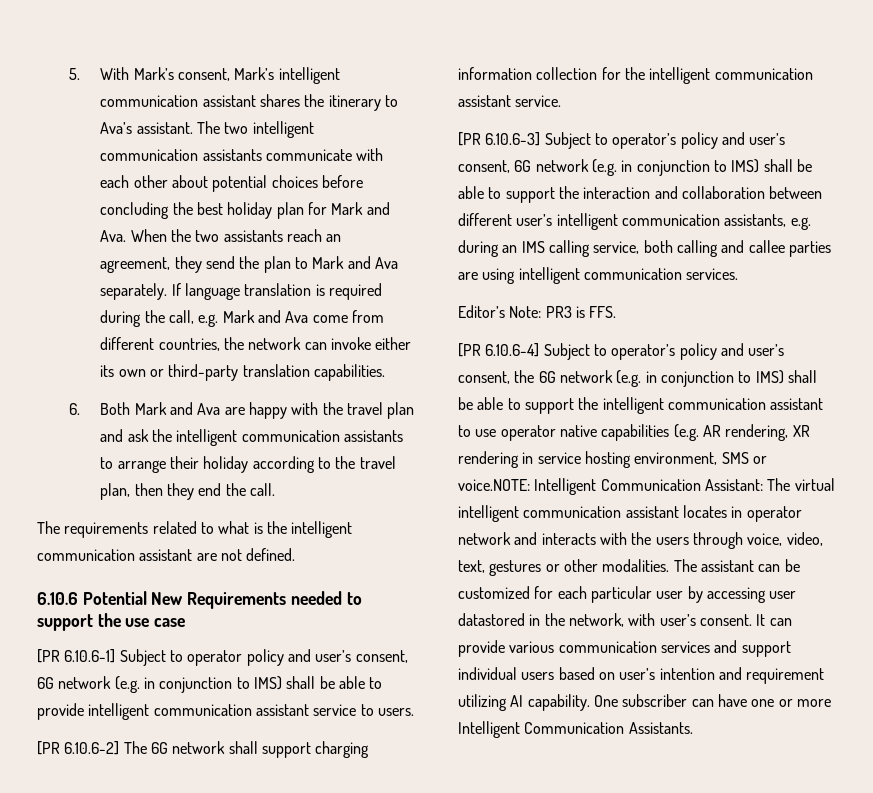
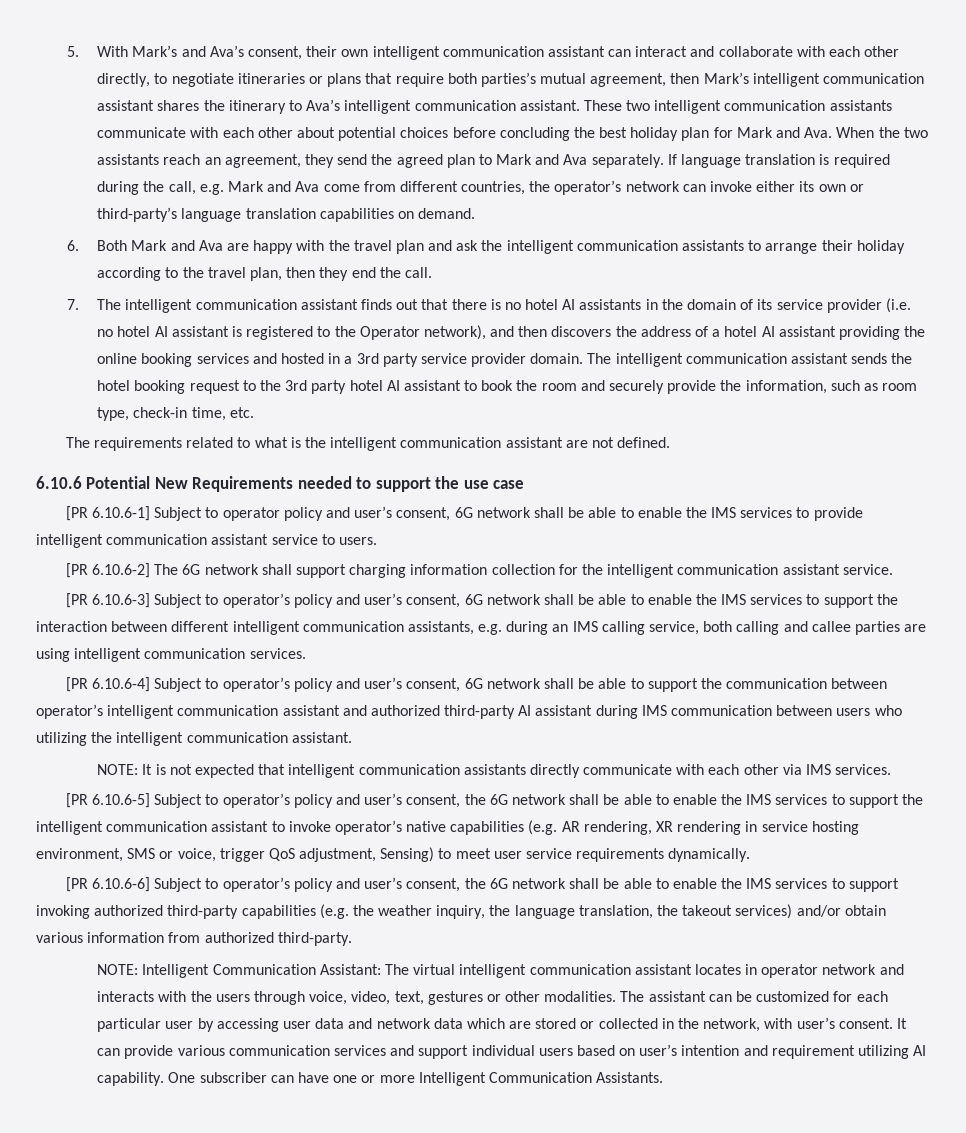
- 5. With Mark’s consent, Mark’s intelligent communication assistant shares the itinerary to Ava’s assistant. The two intelligent communication assistants communicate with each other about potential choices before concluding the best holiday plan for Mark and Ava. When the two assistants reach an agreement, they send the plan to Mark and Ava separately.
+ 5. With Mark’s and Ava’s consent, their own intelligent communication assistant can interact and collaborate with each other directly, to negotiate itineraries or plans that require both parties’s mutual agreement, then Mark’s intelligent communication assistant shares the itinerary to Ava’s intelligent communication assistant. These two intelligent communication assistants communicate with each other about potential choices before concluding the best holiday plan for Mark and Ava. When the two assistants reach an agreement, they send the agreed plan to Mark and Ava separately.
- If language translation is required during the call, e.g. Mark and Ava come from different countries, the network can invoke either its own or third-party translation capabilities.
+ If language translation is required during the call, e.g. Mark and Ava come from different countries, the operator’s network can invoke either its own or third-party’s language translation capabilities on demand.
+ 7. The intelligent communication assistant finds out that there is no hotel AI assistants in the domain of its service provider (i.e. no hotel AI assistant is registered to the Operator network), and then discovers the address of a hotel AI assistant providing the online booking services and hosted in a 3rd party service provider domain. The intelligent communication assistant sends the hotel booking request to the 3rd party hotel AI assistant to book the room and securely provide the information, such as room type, check-in time, etc.
- [PR 6.10.6-1] Subject to operator policy and user’s consent, 6G network (e.g. in conjunction to IMS) shall be able to provide intelligent communication assistant service to users.
+ [PR 6.10.6-1] Subject to operator policy and user’s consent, 6G network shall be able to enable the IMS services to provide intelligent communication assistant service to users.
- [PR 6.10.6-3] Subject to operator’s policy and user’s consent, 6G network (e.g. in conjunction to IMS) shall be able to support the interaction and collaboration between different user’s intelligent communication assistants, e.g. during an IMS calling service, both calling and callee parties are using intelligent communication services.
+ [PR 6.10.6-3] Subject to operator’s policy and user’s consent, 6G network shall be able to enable the IMS services to support the interaction between different intelligent communication assistants, e.g. during an IMS calling service, both calling and callee parties are using intelligent communication services.
- Editor’s Note: PR3 is FFS.
- [PR 6.10.6-4] Subject to operator’s policy and user’s consent, the 6G network (e.g. in conjunction to IMS) shall be able to support the intelligent communication assistant to use operator native capabilities (e.g. AR rendering, XR rendering in service hosting environment, SMS or voice.NOTE: Intelligent Communication Assistant: The virtual intelligent communication assistant locates in operator network and interacts with the users through voice, video, text, gestures or other modalities.
+ [PR 6.10.6-4] Subject to operator’s policy and user’s consent, 6G network shall be able to support the communication between operator’s intelligent communication assistant and authorized third-party AI assistant during IMS communication between users who utilizing the intelligent communication assistant.
+ NOTE: It is not expected that intelligent communication assistants directly communicate with each other via IMS services.
+ [PR 6.10.6-5] Subject to operator’s policy and user’s consent, the 6G network shall be able to enable the IMS services to support the intelligent communication assistant to invoke operator’s native capabilities (e.g. AR rendering, XR rendering in service hosting environment, SMS or voice, trigger QoS adjustment, Sensing) to meet user service requirements dynamically.
+ [PR 6.10.6-6] Subject to operator’s policy and user’s consent, the 6G network shall be able to enable the IMS services to support invoking authorized third-party capabilities (e.g. the weather inquiry, the language translation, the takeout services) and/or obtain various information from authorized third-party.
+ NOTE: Intelligent Communication Assistant: The virtual intelligent communication assistant locates in operator network and interacts with the users through voice, video, text, gestures or other modalities.
- The assistant can be customized for each particular user by accessing user datastored in the network, with user’s consent.
+ The assistant can be customized for each particular user by accessing user data and network data which are stored or collected in the network, with user’s consent.

